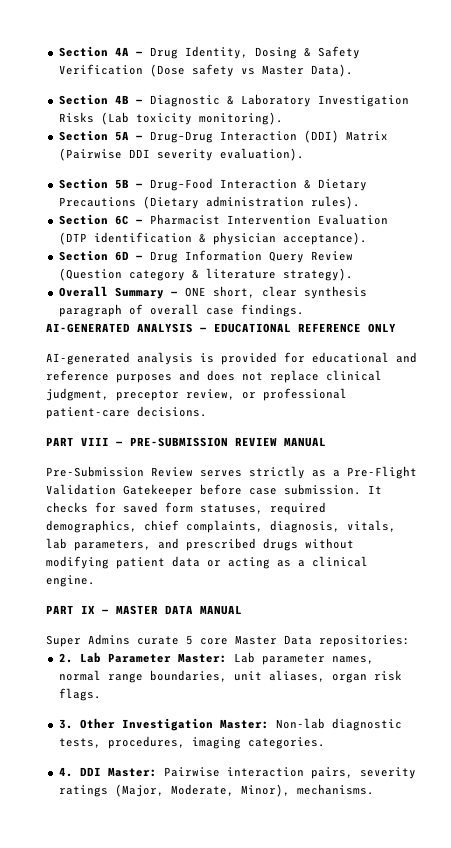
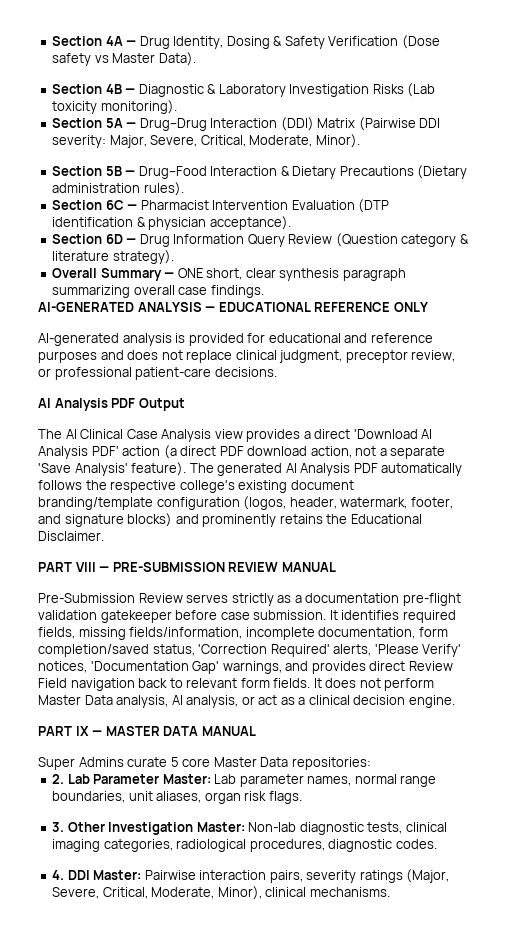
- Section 5A — Drug–Drug Interaction (DDI) Matrix (Pairwise DDI severity evaluation).
+ Section 5A — Drug–Drug Interaction (DDI) Matrix (Pairwise DDI severity: Major, Severe, Critical, Moderate, Minor).
- Overall Summary — ONE short, clear synthesis paragraph of overall case findings.
+ Overall Summary — ONE short, clear synthesis paragraph summarizing overall case findings.
+ AI Analysis PDF Output
+ The AI Clinical Case Analysis view provides a direct 'Download AI Analysis PDF' action (a direct PDF download action, not a separate 'Save Analysis' feature). The generated AI Analysis PDF automatically follows the respective college's existing document branding/template configuration (logos, header, watermark, footer, and signature blocks) and prominently retains the Educational Disclaimer.
- Pre-Submission Review serves strictly as a Pre-Flight Validation Gatekeeper before case submission. It checks for saved form statuses, required demographics, chief complaints, diagnosis, vitals, lab parameters, and prescribed drugs without modifying patient data or acting as a clinical engine.
+ Pre-Submission Review serves strictly as a documentation pre-flight validation gatekeeper before case submission. It identifies required fields, missing fields/information, incomplete documentation, form completion/saved status, 'Correction Required' alerts, 'Please Verify' notices, 'Documentation Gap' warnings, and provides direct Review Field navigation back to relevant form fields. It does not perform Master Data analysis, AI analysis, or act as a clinical decision engine.
- 3. Other Investigation Master: Non-lab diagnostic tests, procedures, imaging categories.
+ 3. Other Investigation Master: Non-lab diagnostic tests, clinical imaging categories, radiological procedures, diagnostic codes.
- 4. DDI Master: Pairwise interaction pairs, severity ratings (Major, Moderate, Minor), mechanisms.
+ 4. DDI Master: Pairwise interaction pairs, severity ratings (Major, Severe, Critical, Moderate, Minor), clinical mechanisms.

